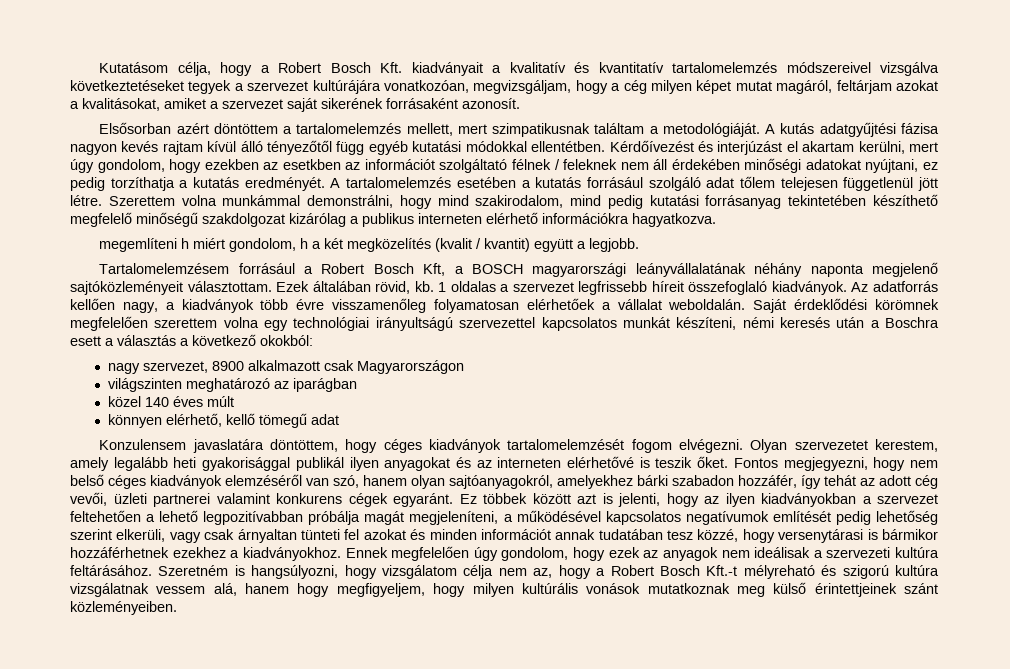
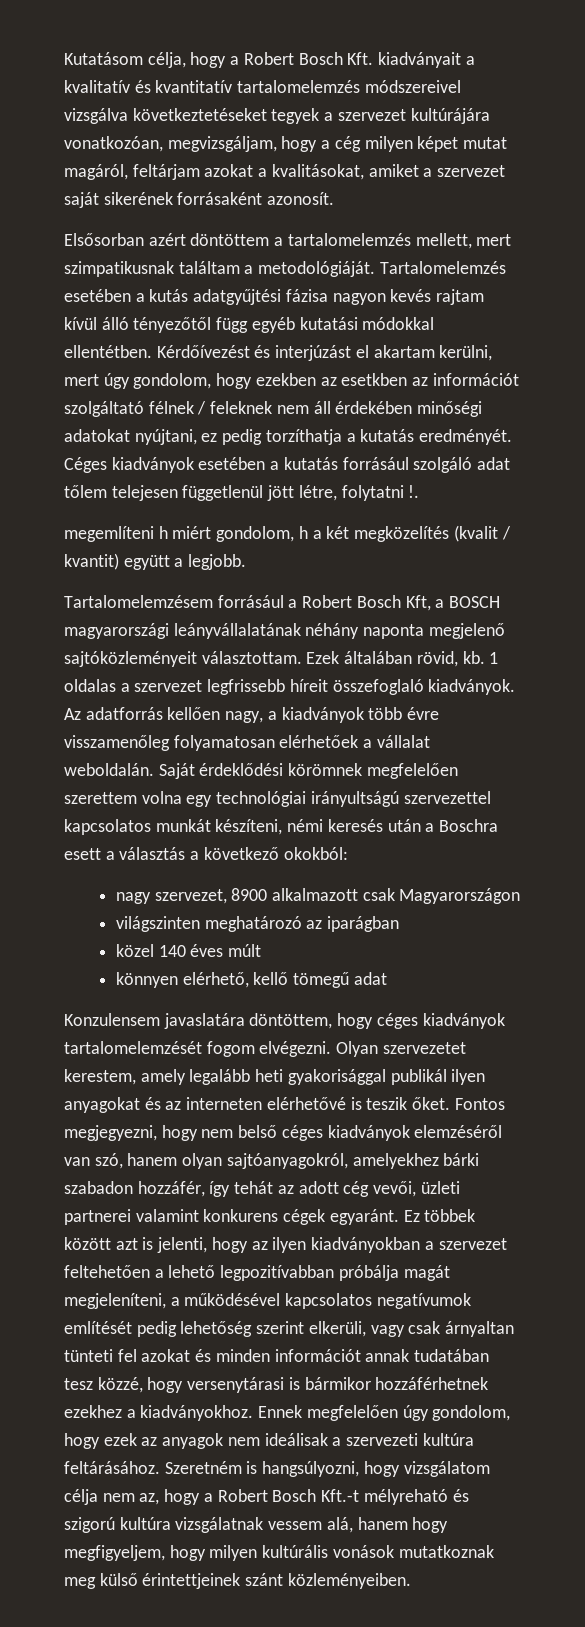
- A kutás adatgyűjtési fázisa nagyon kevés rajtam kívül álló tényezőtől függ egyéb kutatási módokkal ellentétben.
+ Tartalomelemzés esetében a kutás adatgyűjtési fázisa nagyon kevés rajtam kívül álló tényezőtől függ egyéb kutatási módokkal ellentétben.
- A tartalomelemzés esetében a kutatás forrásául szolgáló adat tőlem telejesen függetlenül jött létre. Szerettem volna munkámmal demonstrálni, hogy mind szakirodalom, mind pedig kutatási forrásanyag tekintetében készíthető megfelelő minőségű szakdolgozat kizárólag a publikus interneten elérhető információkra hagyatkozva.
+ Céges kiadványok esetében a kutatás forrásául szolgáló adat tőlem telejesen függetlenül jött létre, folytatni !.

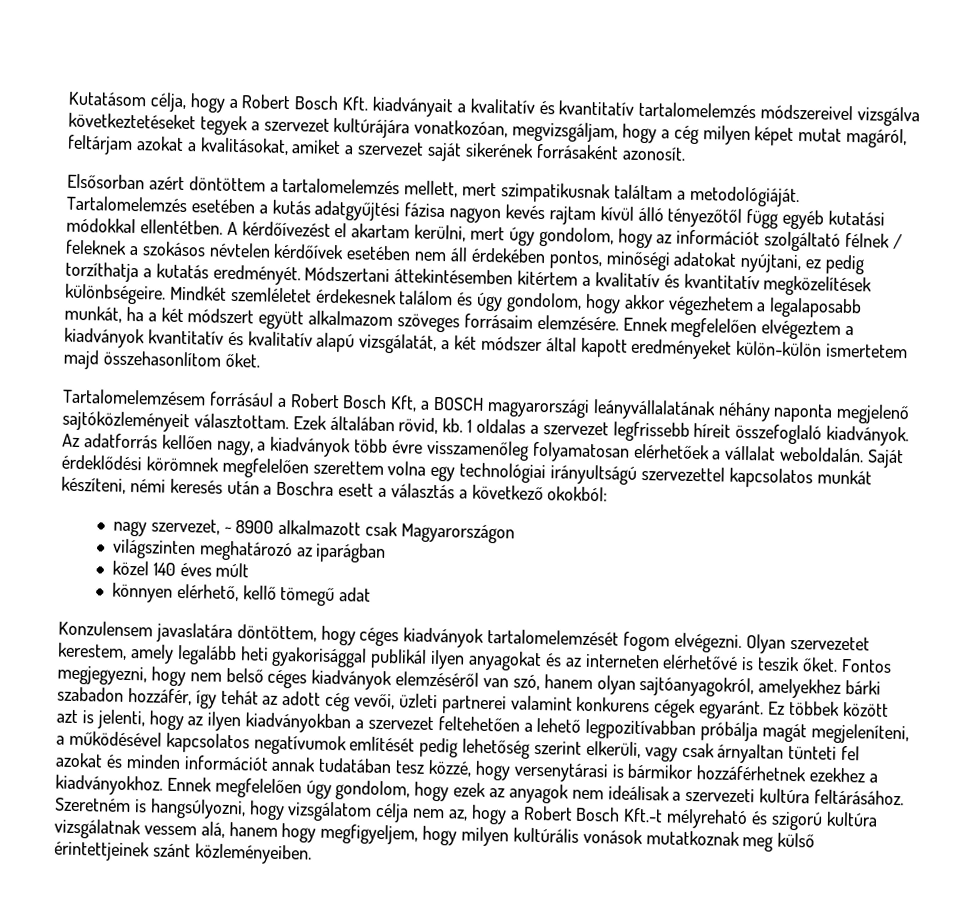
- Kérdőívezést és interjúzást el akartam kerülni, mert úgy gondolom, hogy ezekben az esetkben az információt szolgáltató félnek / feleknek nem áll érdekében minőségi adatokat nyújtani, ez pedig torzíthatja a kutatás eredményét.
+ A kérdőívezést el akartam kerülni, mert úgy gondolom, hogy az információt szolgáltató félnek / feleknek a szokásos névtelen kérdőívek esetében nem áll érdekében pontos, minőségi adatokat nyújtani, ez pedig torzíthatja a kutatás eredményét.
- Céges kiadványok esetében a kutatás forrásául szolgáló adat tőlem telejesen függetlenül jött létre, folytatni !.
- megemlíteni h miért gondolom, h a két megközelítés (kvalit / kvantit) együtt a legjobb.
+ Módszertani áttekintésemben kitértem a kvalitatív és kvantitatív megközelítések különbségeire. Mindkét szemléletet érdekesnek találom és úgy gondolom, hogy akkor végezhetem a legalaposabb munkát, ha a két módszert együtt alkalmazom szöveges forrásaim elemzésére. Ennek megfelelően elvégeztem a kiadványok kvantitatív és kvalitatív alapú vizsgálatát, a két módszer által kapott eredményeket külön-külön ismertetem majd összehasonlítom őket.
- nagy szervezet, 8900 alkalmazott csak Magyarországon
+ nagy szervezet, ~ 8900 alkalmazott csak Magyarországon

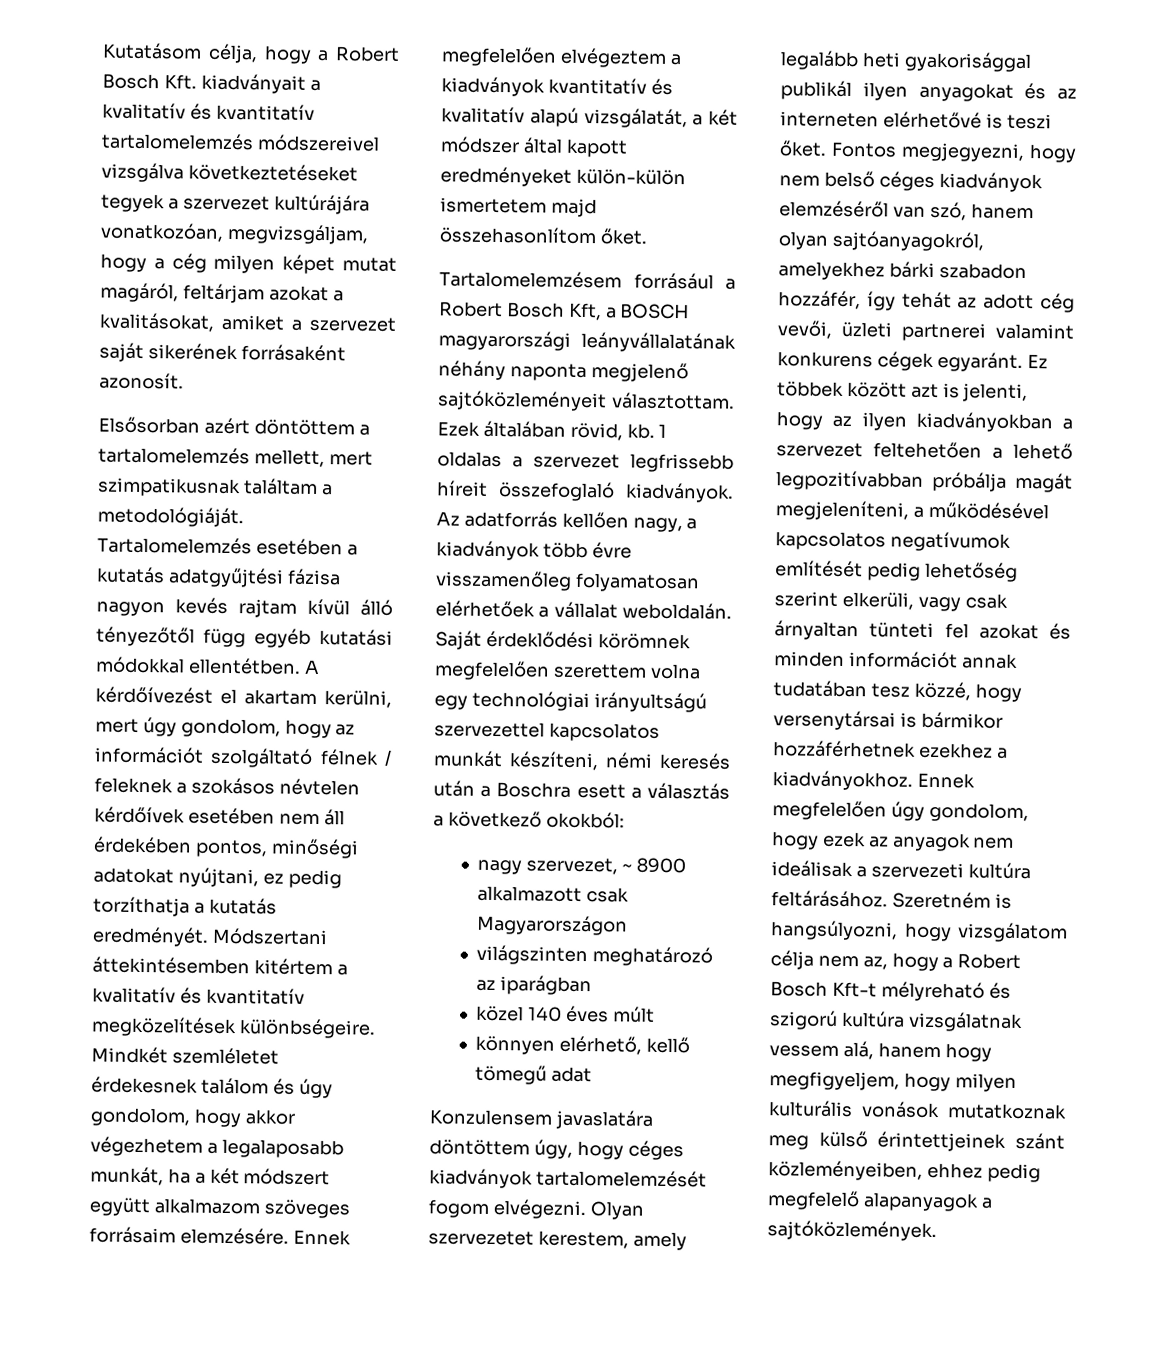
- Tartalomelemzés esetében a kutás adatgyűjtési fázisa nagyon kevés rajtam kívül álló tényezőtől függ egyéb kutatási módokkal ellentétben.
+ Tartalomelemzés esetében a kutatás adatgyűjtési fázisa nagyon kevés rajtam kívül álló tényezőtől függ egyéb kutatási módokkal ellentétben.
- Konzulensem javaslatára döntöttem, hogy céges kiadványok tartalomelemzését fogom elvégezni.
+ Konzulensem javaslatára döntöttem úgy, hogy céges kiadványok tartalomelemzését fogom elvégezni.
- Olyan szervezetet kerestem, amely legalább heti gyakorisággal publikál ilyen anyagokat és az interneten elérhetővé is teszik őket.
+ Olyan szervezetet kerestem, amely legalább heti gyakorisággal publikál ilyen anyagokat és az interneten elérhetővé is teszi őket.
- Ez többek között azt is jelenti, hogy az ilyen kiadványokban a szervezet feltehetően a lehető legpozitívabban próbálja magát megjeleníteni, a működésével kapcsolatos negatívumok említését pedig lehetőség szerint elkerüli, vagy csak árnyaltan tünteti fel azokat és minden információt annak tudatában tesz közzé, hogy versenytárasi is bármikor hozzáférhetnek ezekhez a kiadványokhoz.
+ Ez többek között azt is jelenti, hogy az ilyen kiadványokban a szervezet feltehetően a lehető legpozitívabban próbálja magát megjeleníteni, a működésével kapcsolatos negatívumok említését pedig lehetőség szerint elkerüli, vagy csak árnyaltan tünteti fel azokat és minden információt annak tudatában tesz közzé, hogy versenytársai is bármikor hozzáférhetnek ezekhez a kiadványokhoz.
- Szeretném is hangsúlyozni, hogy vizsgálatom célja nem az, hogy a Robert Bosch Kft.-t mélyreható és szigorú kultúra vizsgálatnak vessem alá, hanem hogy megfigyeljem, hogy milyen kultúrális vonások mutatkoznak meg külső érintettjeinek szánt közleményeiben.
+ Szeretném is hangsúlyozni, hogy vizsgálatom célja nem az, hogy a Robert Bosch Kft-t mélyreható és szigorú kultúra vizsgálatnak vessem alá, hanem hogy megfigyeljem, hogy milyen kulturális vonások mutatkoznak meg külső érintettjeinek szánt közleményeiben, ehhez pedig megfelelő alapanyagok a sajtóközlemények.

